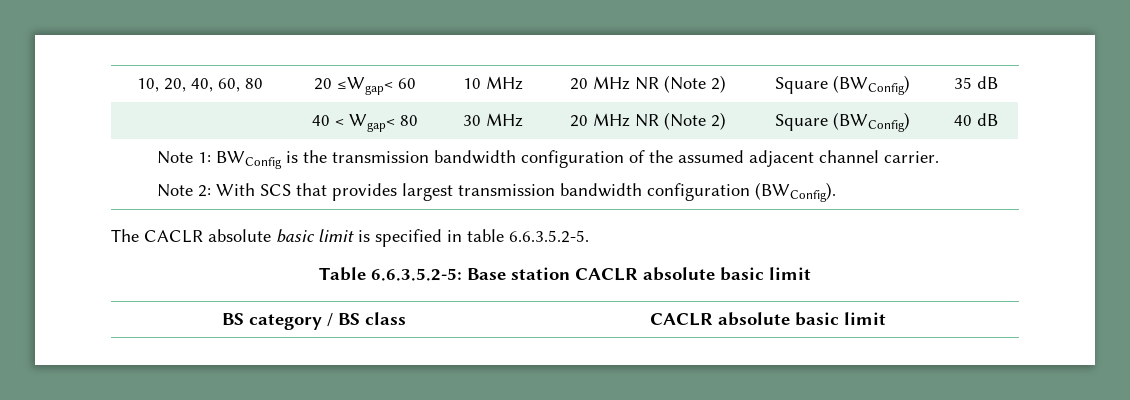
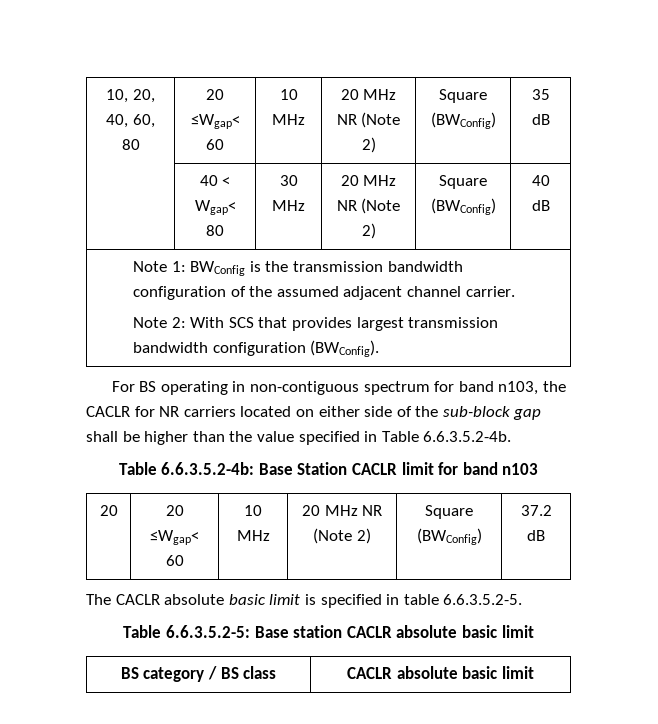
+ For BS operating in non-contiguous spectrum for band n103, the CACLR for NR carriers located on either side of the sub-block gap shall be higher than the value specified in Table 6.6.3.5.2-4b.
+ Table 6.6.3.5.2-4b: Base Station CACLR limit for band n103
+ 20 | 20 ≤Wgap< 60 | 10 MHz | 20 MHz NR (Note 2) | Square (BWConfig) | 37.2 dB

